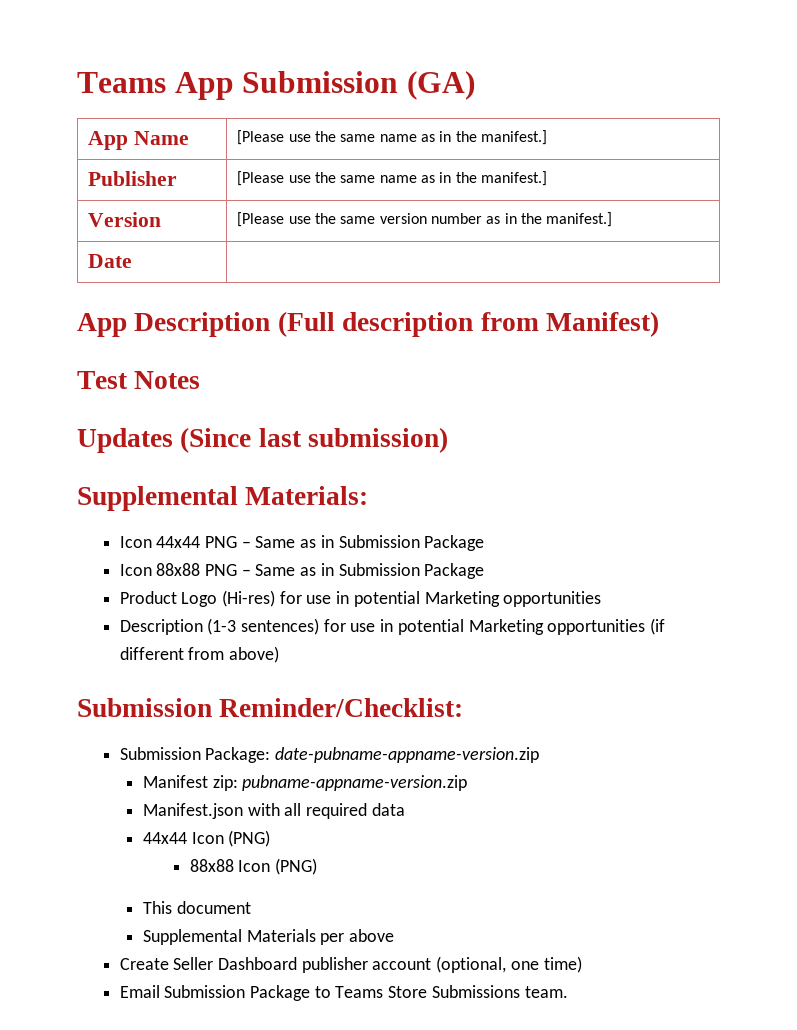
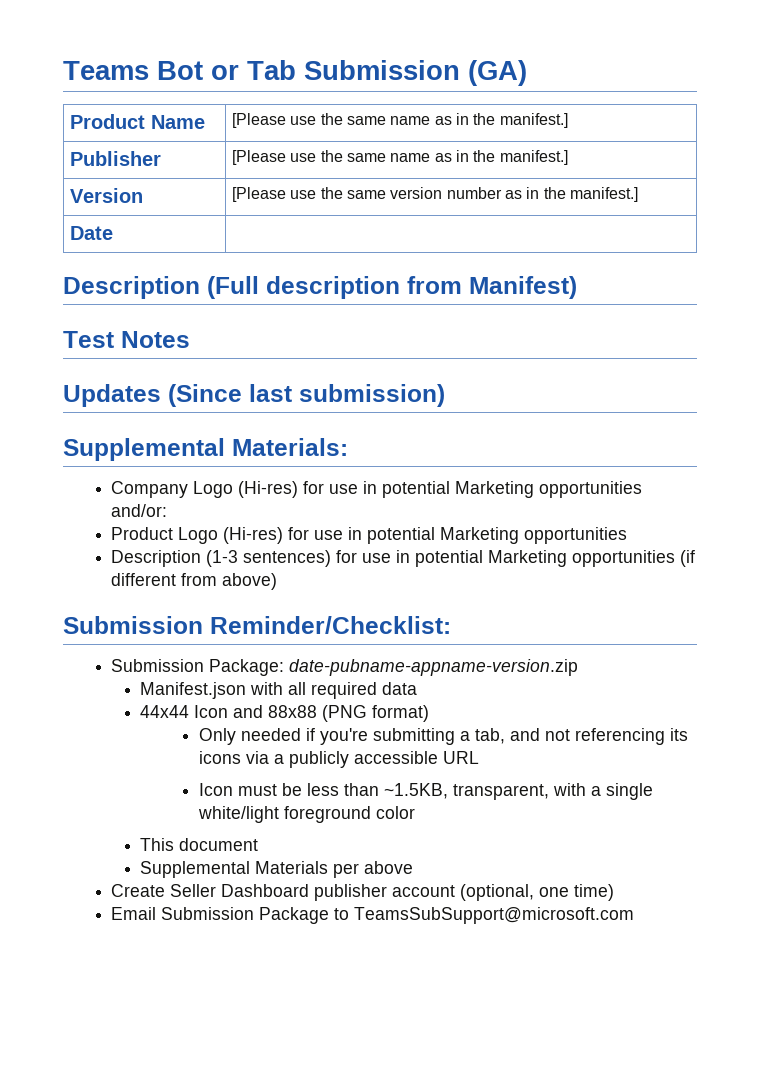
- Teams App Submission (GA)
+ Teams Bot or Tab Submission (GA)
- App Name | [Please use the same name as in the manifest.]
+ Product Name | [Please use the same name as in the manifest.]
- App Description (Full description from Manifest)
+ Description (Full description from Manifest)
- Icon 44x44 PNG – Same as in Submission Package
- Icon 88x88 PNG – Same as in Submission Package
+ Company Logo (Hi-res) for use in potential Marketing opportunities and/or:
- Manifest zip: pubname-appname-version.zip
- 44x44 Icon (PNG)
- 88x88 Icon (PNG)
+ 44x44 Icon and 88x88 (PNG format)
+ Only needed if you're submitting a tab, and not referencing its icons via a publicly accessible URL
+ Icon must be less than ~1.5KB, transparent, with a single white/light foreground color
- Email Submission Package to Teams Store Submissions team.
+ Email Submission Package to TeamsSubSupport@microsoft.com

